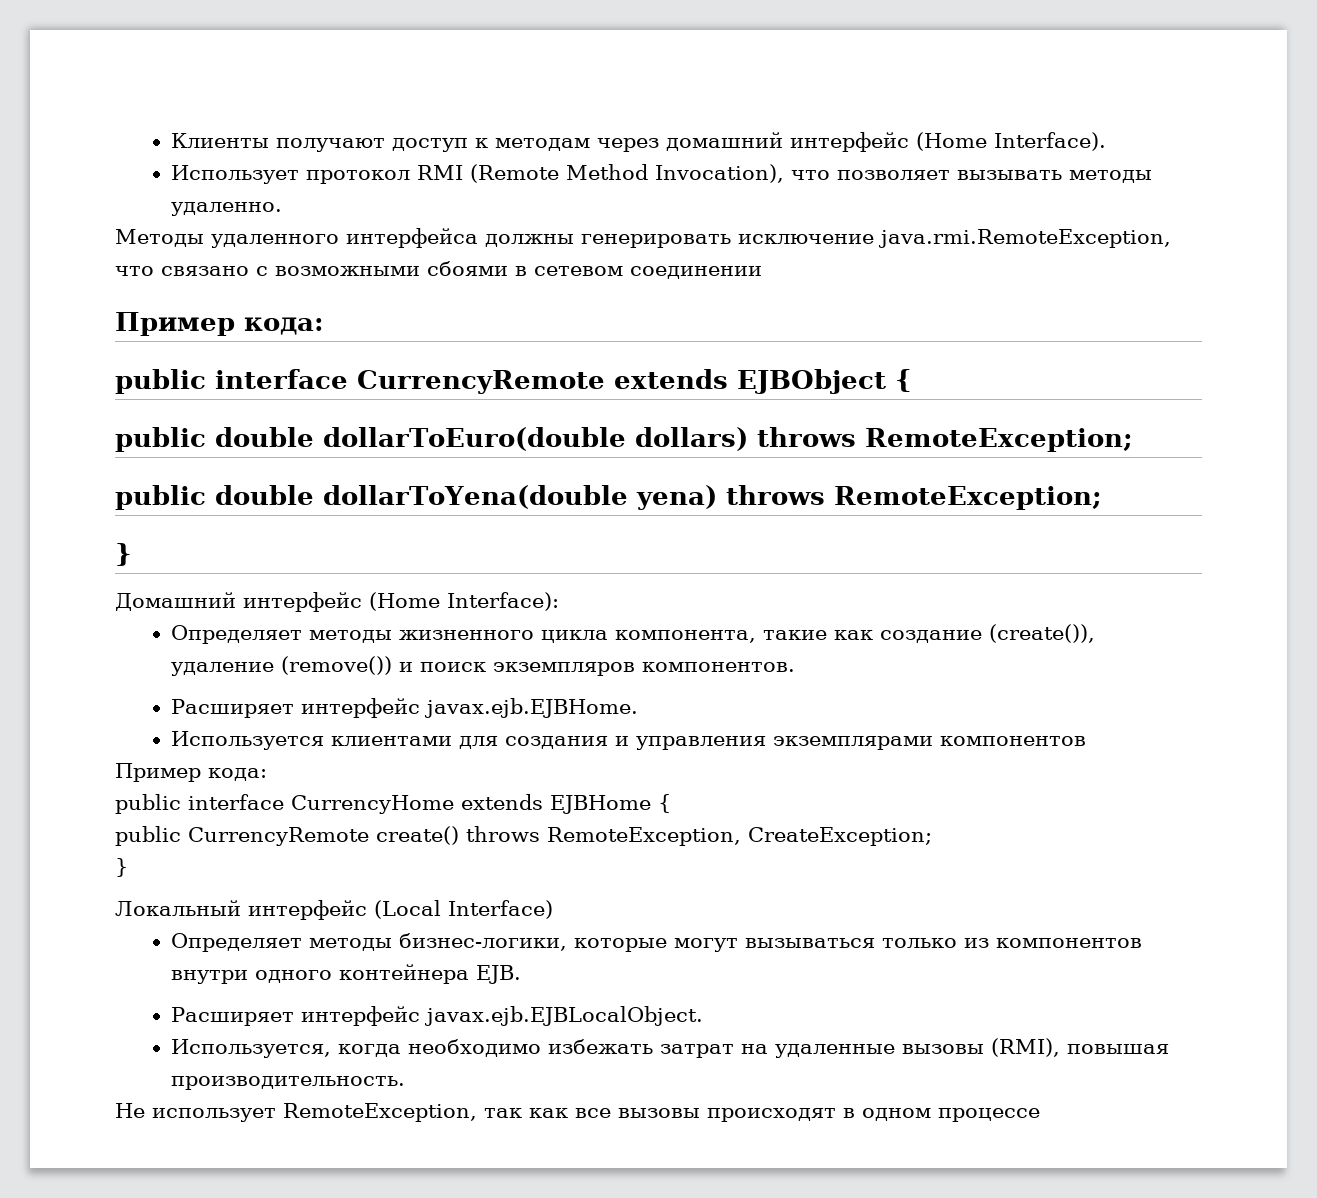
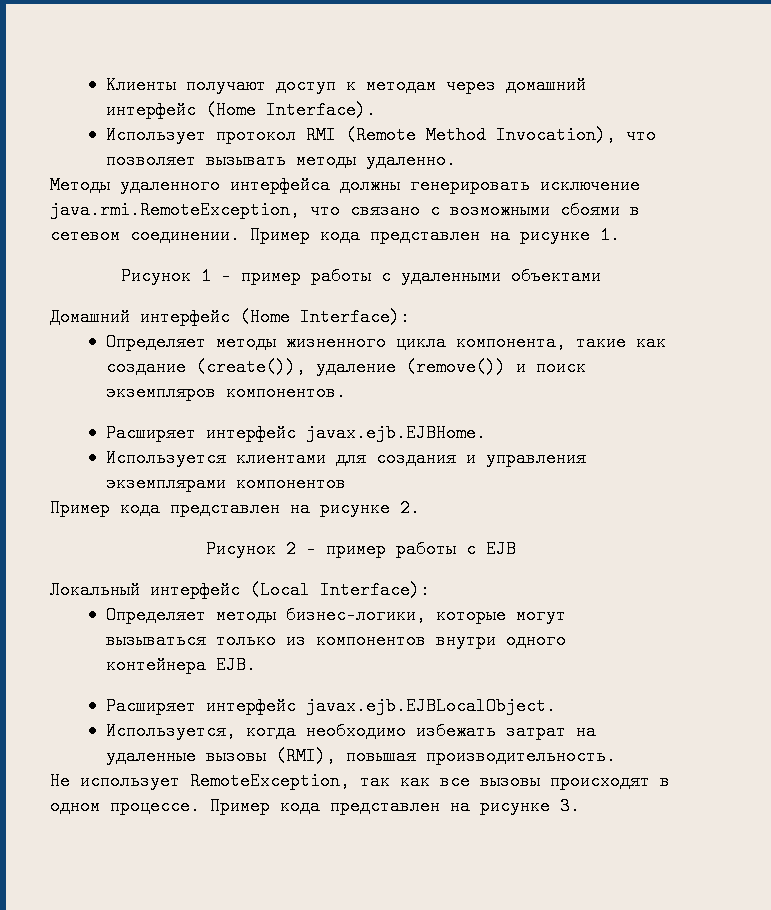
- Методы удаленного интерфейса должны генерировать исключение java.rmi.RemoteException, что связано с возможными сбоями в сетевом соединении
- Пример кода:
- public interface CurrencyRemote extends EJBObject {
- public double dollarToEuro(double dollars) throws RemoteException;
- public double dollarToYena(double yena) throws RemoteException;
- }
+ Методы удаленного интерфейса должны генерировать исключение java.rmi.RemoteException, что связано с возможными сбоями в сетевом соединении. Пример кода представлен на рисунке 1.
+ Рисунок 1 – пример работы с удаленными объектами
  Используется клиентами для создания и управления экземплярами компонентов
- Пример кода:
- public interface CurrencyHome extends EJBHome {
- public CurrencyRemote create() throws RemoteException, CreateException;
- }
+ Пример кода представлен на рисунке 2.
+ Рисунок 2 – пример работы с EJB
- Локальный интерфейс (Local Interface)
+ Локальный интерфейс (Local Interface):
- Не использует RemoteException, так как все вызовы происходят в одном процессе
+ Не использует RemoteException, так как все вызовы происходят в одном процессе. Пример кода представлен на рисунке 3.

